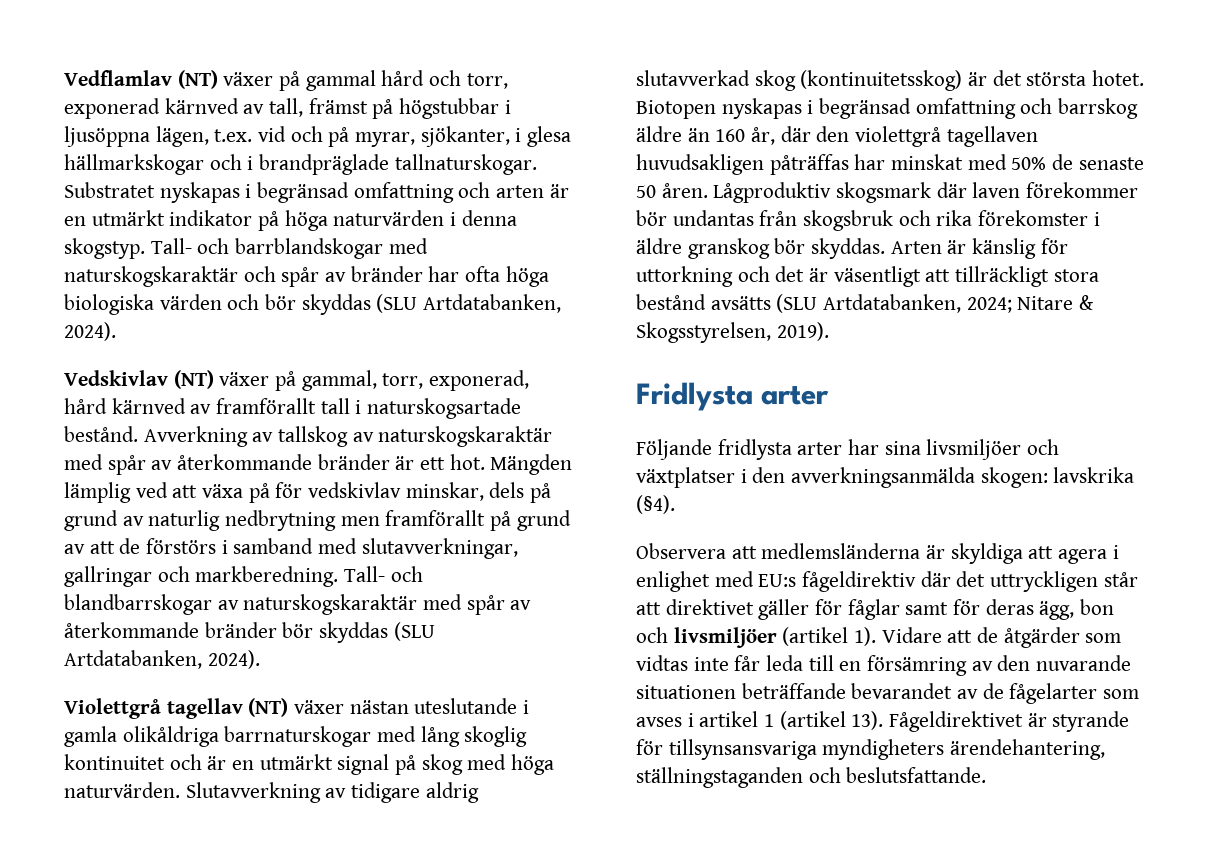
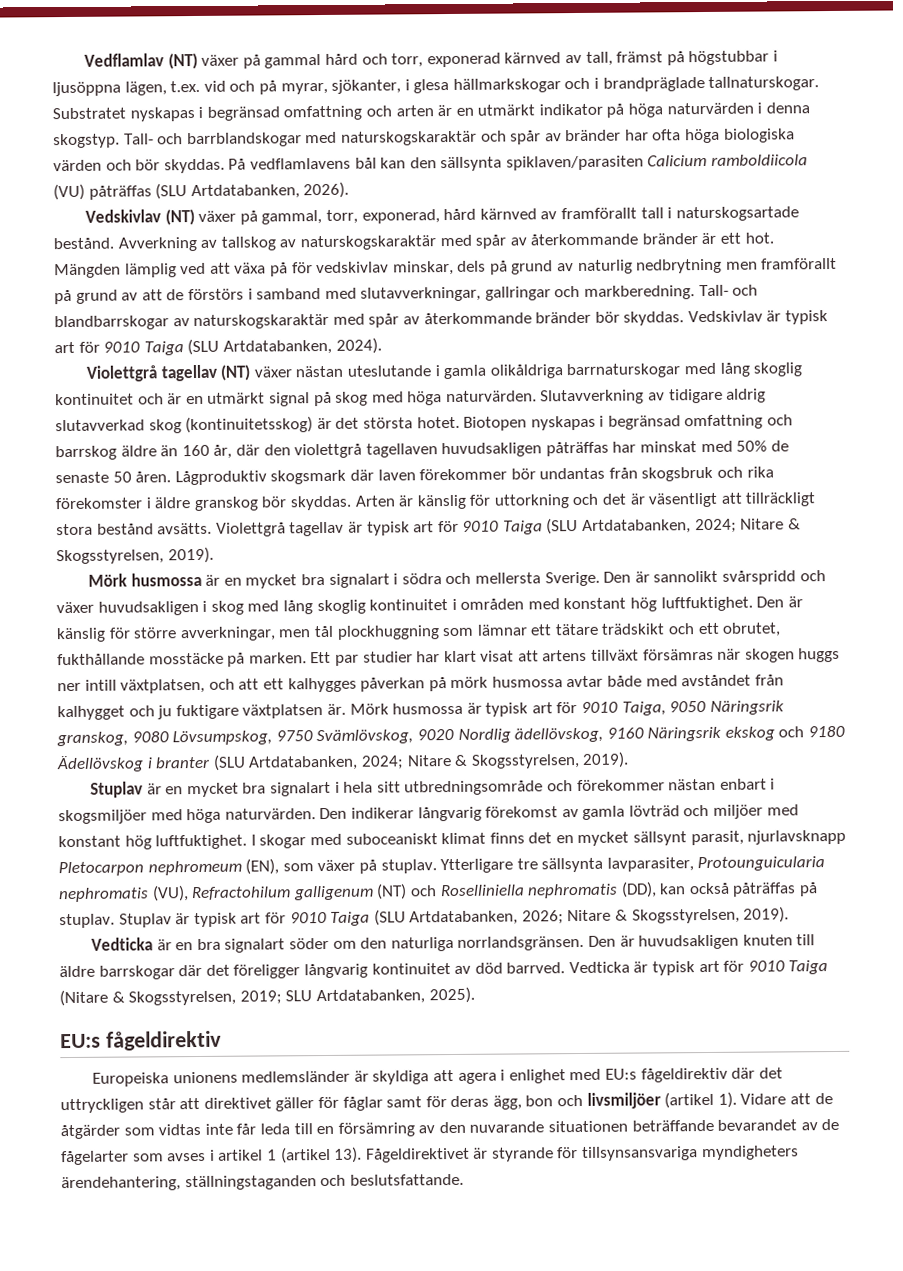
- Tall- och barrblandskogar med naturskogskaraktär och spår av bränder har ofta höga biologiska värden och bör skyddas (SLU Artdatabanken, 2024).
+ Tall- och barrblandskogar med naturskogskaraktär och spår av bränder har ofta höga biologiska värden och bör skyddas. På vedflamlavens bål kan den sällsynta spiklaven/parasiten Calicium ramboldiicola (VU) påträffas (SLU Artdatabanken, 2026).
- Tall- och blandbarrskogar av naturskogskaraktär med spår av återkommande bränder bör skyddas (SLU Artdatabanken, 2024).
+ Tall- och blandbarrskogar av naturskogskaraktär med spår av återkommande bränder bör skyddas. Vedskivlav är typisk art för 9010 Taiga (SLU Artdatabanken, 2024).
- Arten är känslig för uttorkning och det är väsentligt att tillräckligt stora bestånd avsätts (SLU Artdatabanken, 2024; Nitare & Skogsstyrelsen, 2019).
- Fridlysta arter
- Följande fridlysta arter har sina livsmiljöer och växtplatser i den avverkningsanmälda skogen: lavskrika (§4).
- Observera att medlemsländerna är skyldiga att agera i enlighet med EU:s fågeldirektiv där det uttryckligen står att direktivet gäller för fåglar samt för deras ägg, bon och livsmiljöer (artikel 1).
+ Arten är känslig för uttorkning och det är väsentligt att tillräckligt stora bestånd avsätts. Violettgrå tagellav är typisk art för 9010 Taiga (SLU Artdatabanken, 2024; Nitare & Skogsstyrelsen, 2019).
+ Mörk husmossa är en mycket bra signalart i södra och mellersta Sverige. Den är sannolikt svårspridd och växer huvudsakligen i skog med lång skoglig kontinuitet i områden med konstant hög luftfuktighet. Den är känslig för större avverkningar, men tål plockhuggning som lämnar ett tätare trädskikt och ett obrutet, fukthållande mosstäcke på marken. Ett par studier har klart visat att artens tillväxt försämras när skogen huggs ner intill växtplatsen, och att ett kalhygges påverkan på mörk husmossa avtar både med avståndet från kalhygget och ju fuktigare växtplatsen är. Mörk husmossa är typisk art för 9010 Taiga, 9050 Näringsrik granskog, 9080 Lövsumpskog, 9750 Svämlövskog, 9020 Nordlig ädellövskog, 9160 Näringsrik ekskog och 9180 Ädellövskog i branter (SLU Artdatabanken, 2024; Nitare & Skogsstyrelsen, 2019).
+ Stuplav är en mycket bra signalart i hela sitt utbredningsområde och förekommer nästan enbart i skogsmiljöer med höga naturvärden. Den indikerar långvarig förekomst av gamla lövträd och miljöer med konstant hög luftfuktighet. I skogar med suboceaniskt klimat finns det en mycket sällsynt parasit, njurlavsknapp Pletocarpon nephromeum (EN), som växer på stuplav. Ytterligare tre sällsynta lavparasiter, Protounguicularia nephromatis (VU), Refractohilum galligenum (NT) och Roselliniella nephromatis (DD), kan också påträffas på stuplav. Stuplav är typisk art för 9010 Taiga (SLU Artdatabanken, 2026; Nitare & Skogsstyrelsen, 2019).
+ Vedticka är en bra signalart söder om den naturliga norrlandsgränsen. Den är huvudsakligen knuten till äldre barrskogar där det föreligger långvarig kontinuitet av död barrved. Vedticka är typisk art för 9010 Taiga (Nitare & Skogsstyrelsen, 2019; SLU Artdatabanken, 2025).
+ EU:s fågeldirektiv
+ Europeiska unionens medlemsländer är skyldiga att agera i enlighet med EU:s fågeldirektiv där det uttryckligen står att direktivet gäller för fåglar samt för deras ägg, bon och livsmiljöer (artikel 1).

